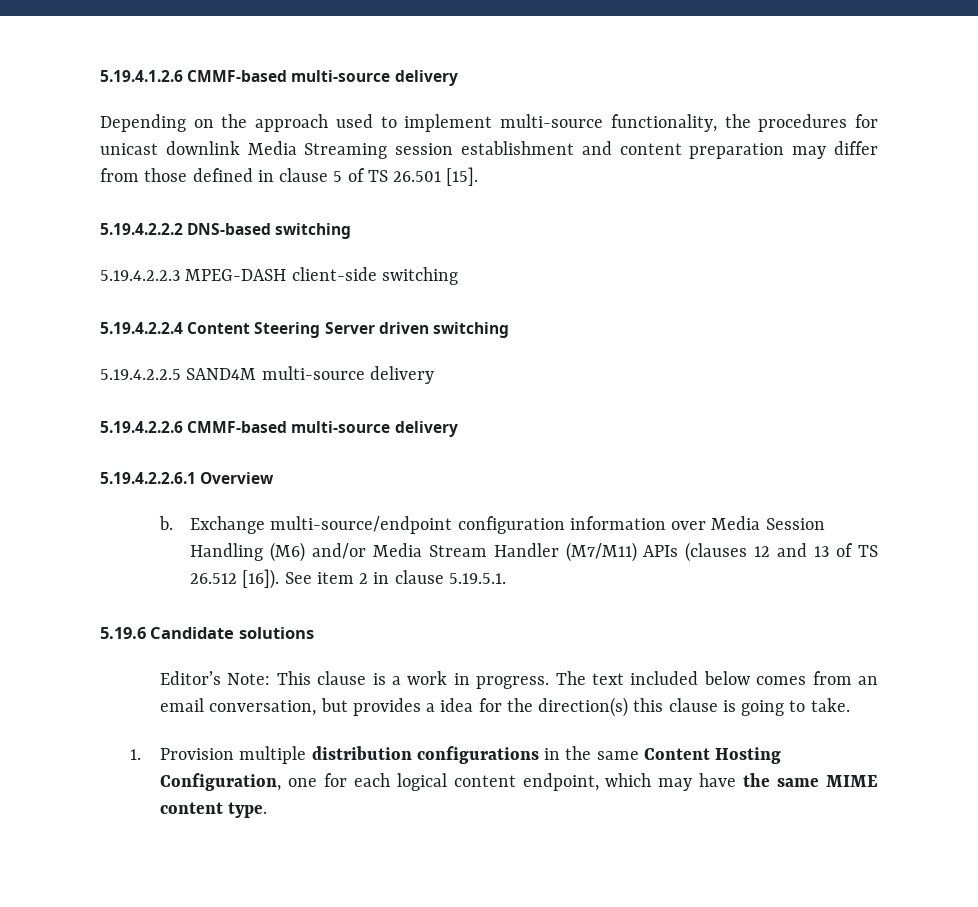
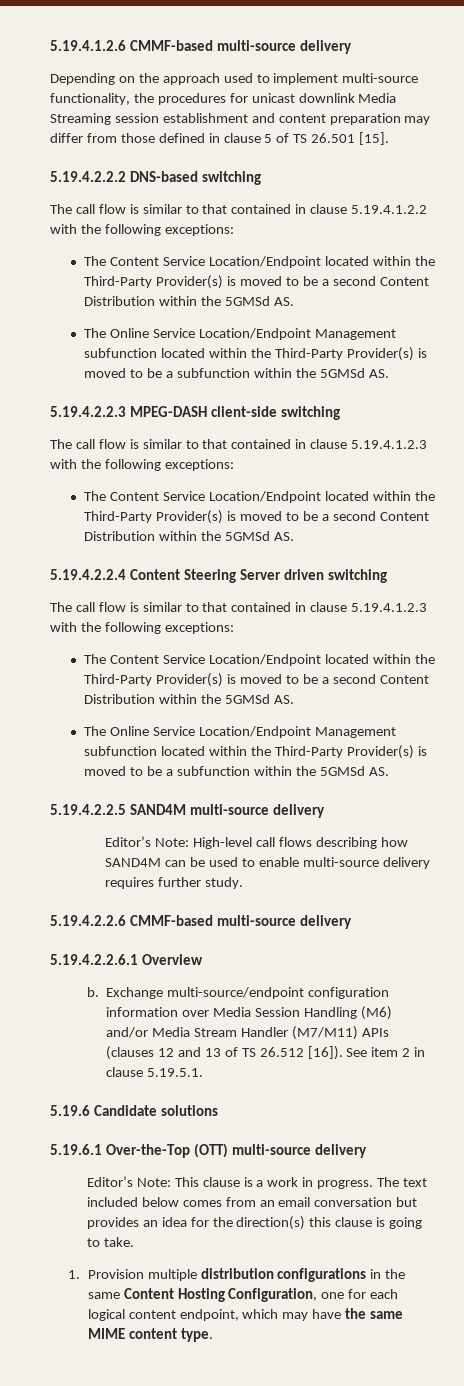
+ The call flow is similar to that contained in clause 5.19.4.1.2.2 with the following exceptions:
+ The Content Service Location/Endpoint located within the Third-Party Provider(s) is moved to be a second Content Distribution within the 5GMSd AS.
+ The Online Service Location/Endpoint Management subfunction located within the Third-Party Provider(s) is moved to be a subfunction within the 5GMSd AS.
  5.19.4.2.2.3 MPEG-DASH client-side switching
+ The call flow is similar to that contained in clause 5.19.4.1.2.3 with the following exceptions:
+ The Content Service Location/Endpoint located within the Third-Party Provider(s) is moved to be a second Content Distribution within the 5GMSd AS.
  5.19.4.2.2.4 Content Steering Server driven switching
+ The call flow is similar to that contained in clause 5.19.4.1.2.3 with the following exceptions:
+ The Content Service Location/Endpoint located within the Third-Party Provider(s) is moved to be a second Content Distribution within the 5GMSd AS.
+ The Online Service Location/Endpoint Management subfunction located within the Third-Party Provider(s) is moved to be a subfunction within the 5GMSd AS.
  5.19.4.2.2.5 SAND4M multi-source delivery
+ Editor’s Note: High-level call flows describing how SAND4M can be used to enable multi-source delivery requires further study.
+ 5.19.6.1 Over-the-Top (OTT) multi-source delivery
- The text included below comes from an email conversation, but provides a idea for the direction(s) this clause is going to take.
+ The text included below comes from an email conversation but provides an idea for the direction(s) this clause is going to take.

